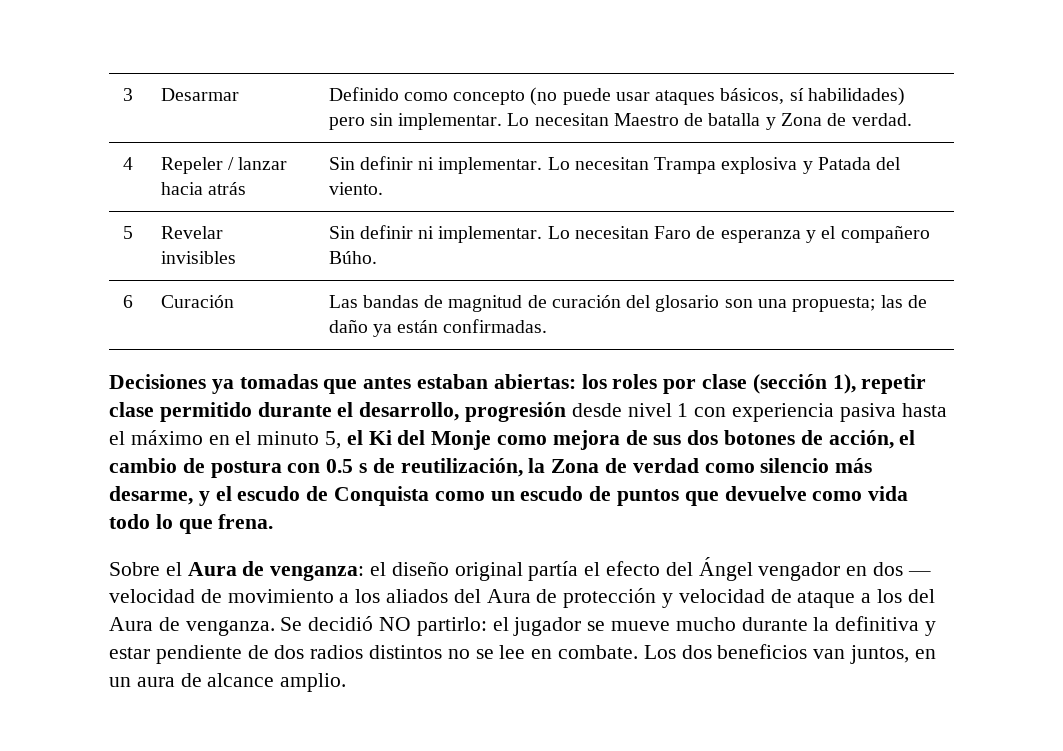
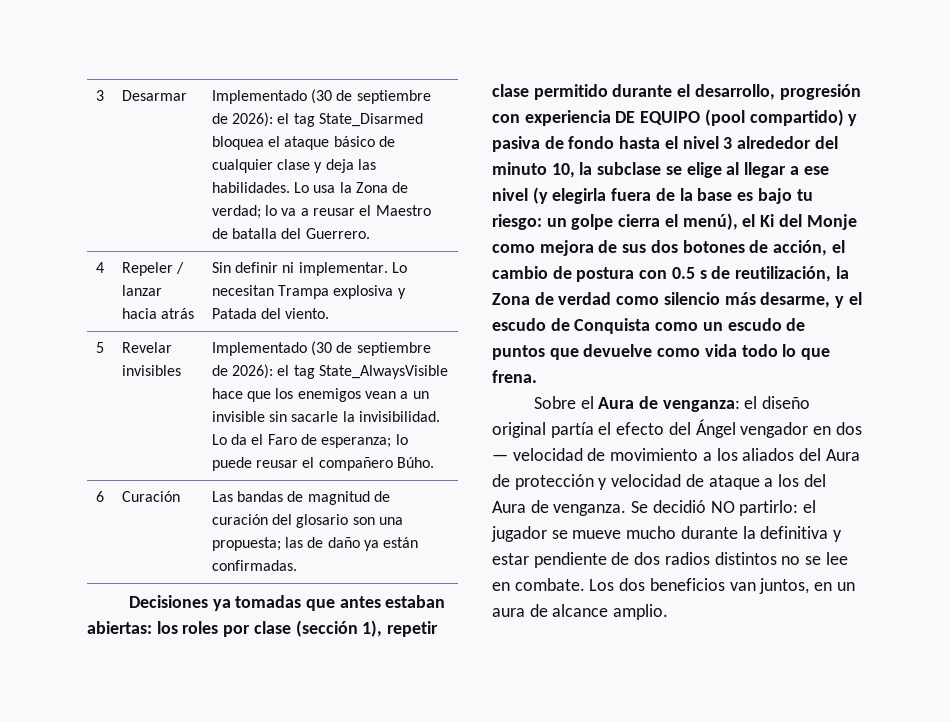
- 3 | Desarmar | Definido como concepto (no puede usar ataques básicos, sí habilidades) pero sin implementar. Lo necesitan Maestro de batalla y Zona de verdad.
+ 3 | Desarmar | Implementado (30 de septiembre de 2026): el tag State_Disarmed bloquea el ataque básico de cualquier clase y deja las habilidades. Lo usa la Zona de verdad; lo va a reusar el Maestro de batalla del Guerrero.
- 5 | Revelar invisibles | Sin definir ni implementar. Lo necesitan Faro de esperanza y el compañero Búho.
+ 5 | Revelar invisibles | Implementado (30 de septiembre de 2026): el tag State_AlwaysVisible hace que los enemigos vean a un invisible sin sacarle la invisibilidad. Lo da el Faro de esperanza; lo puede reusar el compañero Búho.
- los roles por clase (sección 1), repetir clase permitido durante el desarrollo, progresión desde nivel 1 con experiencia pasiva hasta el máximo en el minuto 5, el Ki del Monje como mejora de sus dos botones de acción, el cambio de postura con 0.5 s de reutilización, la Zona de verdad como silencio más desarme, y el escudo de Conquista como un escudo de puntos que devuelve como vida todo lo que frena.
+ los roles por clase (sección 1), repetir clase permitido durante el desarrollo, progresión con experiencia DE EQUIPO (pool compartido) y pasiva de fondo hasta el nivel 3 alrededor del minuto 10, la subclase se elige al llegar a ese nivel (y elegirla fuera de la base es bajo tu riesgo: un golpe cierra el menú), el Ki del Monje como mejora de sus dos botones de acción, el cambio de postura con 0.5 s de reutilización, la Zona de verdad como silencio más desarme, y el escudo de Conquista como un escudo de puntos que devuelve como vida todo lo que frena.

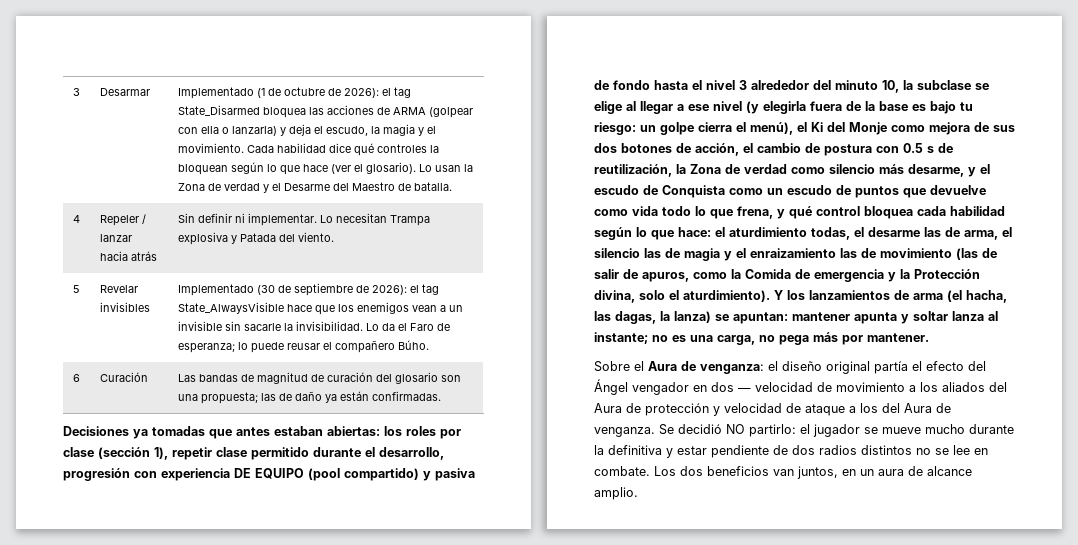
- Implementado (30 de septiembre de 2026): el tag State_Disarmed bloquea el ataque básico de cualquier clase y deja las habilidades. Lo usa la Zona de verdad; lo va a reusar el Maestro de batalla del Guerrero.
+ Implementado (1 de octubre de 2026): el tag State_Disarmed bloquea las acciones de ARMA (golpear con ella o lanzarla) y deja el escudo, la magia y el movimiento. Cada habilidad dice qué controles la bloquean según lo que hace (ver el glosario). Lo usan la Zona de verdad y el Desarme del Maestro de batalla.
- un golpe cierra el menú), el Ki del Monje como mejora de sus dos botones de acción, el cambio de postura con 0.5 s de reutilización, la Zona de verdad como silencio más desarme, y el escudo de Conquista como un escudo de puntos que devuelve como vida todo lo que frena.
+ un golpe cierra el menú), el Ki del Monje como mejora de sus dos botones de acción, el cambio de postura con 0.5 s de reutilización, la Zona de verdad como silencio más desarme, y el escudo de Conquista como un escudo de puntos que devuelve como vida todo lo que frena, y qué control bloquea cada habilidad según lo que hace: el aturdimiento todas, el desarme las de arma, el silencio las de magia y el enraizamiento las de movimiento (las de salir de apuros, como la Comida de emergencia y la Protección divina, solo el aturdimiento). Y los lanzamientos de arma (el hacha, las dagas, la lanza) se apuntan: mantener apunta y soltar lanza al instante; no es una carga, no pega más por mantener.

